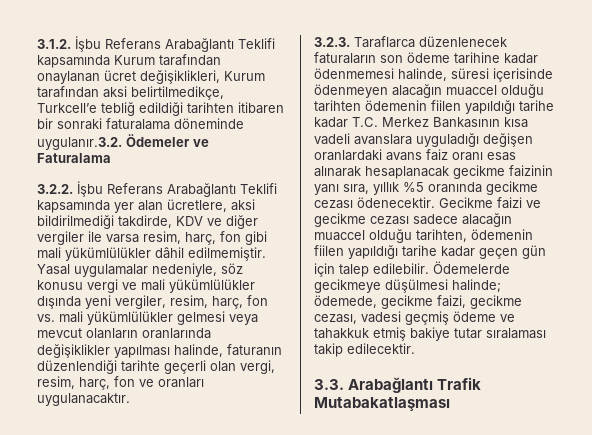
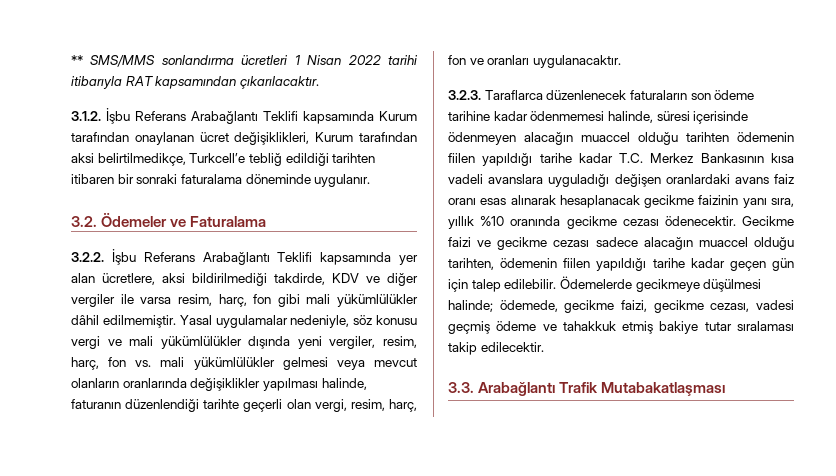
+ ** SMS/MMS sonlandırma ücretleri 1 Nisan 2022 tarihi itibarıyla RAT kapsamından çıkarılacaktır.
- 3.1.2. İşbu Referans Arabağlantı Teklifi kapsamında Kurum tarafından onaylanan ücret değişiklikleri, Kurum tarafından aksi belirtilmedikçe, Turkcell’e tebliğ edildiği tarihten itibaren bir sonraki faturalama döneminde uygulanır.3.2. Ödemeler ve Faturalama
+ 3.1.2. İşbu Referans Arabağlantı Teklifi kapsamında Kurum tarafından onaylanan ücret değişiklikleri, Kurum tarafından aksi belirtilmedikçe, Turkcell’e tebliğ edildiği tarihten itibaren bir sonraki faturalama döneminde uygulanır.
+ 3.2. Ödemeler ve Faturalama
- 3.2.3. Taraflarca düzenlenecek faturaların son ödeme tarihine kadar ödenmemesi halinde, süresi içerisinde ödenmeyen alacağın muaccel olduğu tarihten ödemenin fiilen yapıldığı tarihe kadar T.C. Merkez Bankasının kısa vadeli avanslara uyguladığı değişen oranlardaki avans faiz oranı esas alınarak hesaplanacak gecikme faizinin yanı sıra, yıllık %5 oranında gecikme cezası ödenecektir.
+ 3.2.3. Taraflarca düzenlenecek faturaların son ödeme tarihine kadar ödenmemesi halinde, süresi içerisinde ödenmeyen alacağın muaccel olduğu tarihten ödemenin fiilen yapıldığı tarihe kadar T.C. Merkez Bankasının kısa vadeli avanslara uyguladığı değişen oranlardaki avans faiz oranı esas alınarak hesaplanacak gecikme faizinin yanı sıra, yıllık %10 oranında gecikme cezası ödenecektir.

